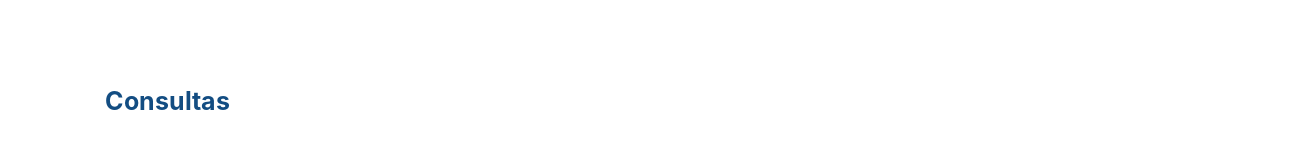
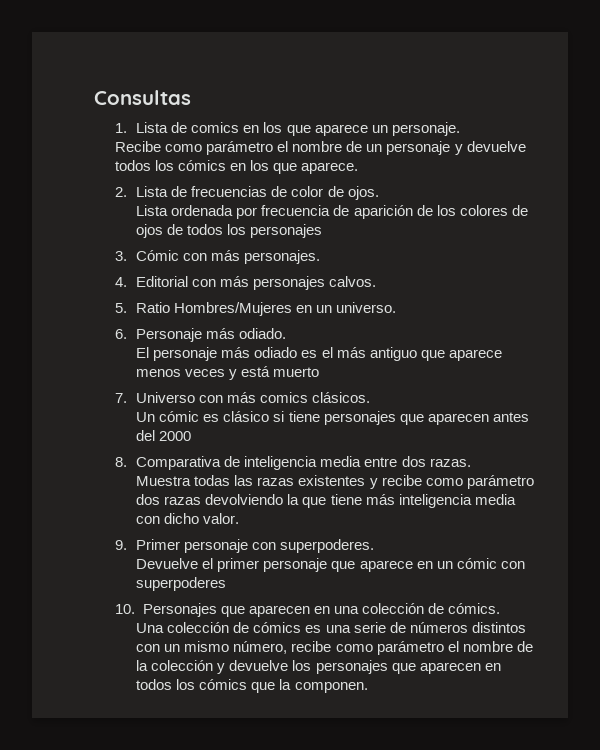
+ 1. Lista de comics en los que aparece un personaje.
+ Recibe como parámetro el nombre de un personaje y devuelve todos los cómics en los que aparece.
+ 2. Lista de frecuencias de color de ojos.
+ Lista ordenada por frecuencia de aparición de los colores de ojos de todos los personajes
+ 3. Cómic con más personajes.
+ 4. Editorial con más personajes calvos.
+ 5. Ratio Hombres/Mujeres en un universo.
+ 6. Personaje más odiado.
+ El personaje más odiado es el más antiguo que aparece menos veces y está muerto
+ 7. Universo con más comics clásicos.
+ Un cómic es clásico si tiene personajes que aparecen antes del 2000
+ 8. Comparativa de inteligencia media entre dos razas.
+ Muestra todas las razas existentes y recibe como parámetro dos razas devolviendo la que tiene más inteligencia media con dicho valor.
+ 9. Primer personaje con superpoderes.
+ Devuelve el primer personaje que aparece en un cómic con superpoderes
+ 10. Personajes que aparecen en una colección de cómics.
+ Una colección de cómics es una serie de números distintos con un mismo número, recibe como parámetro el nombre de la colección y devuelve los personajes que aparecen en todos los cómics que la componen.

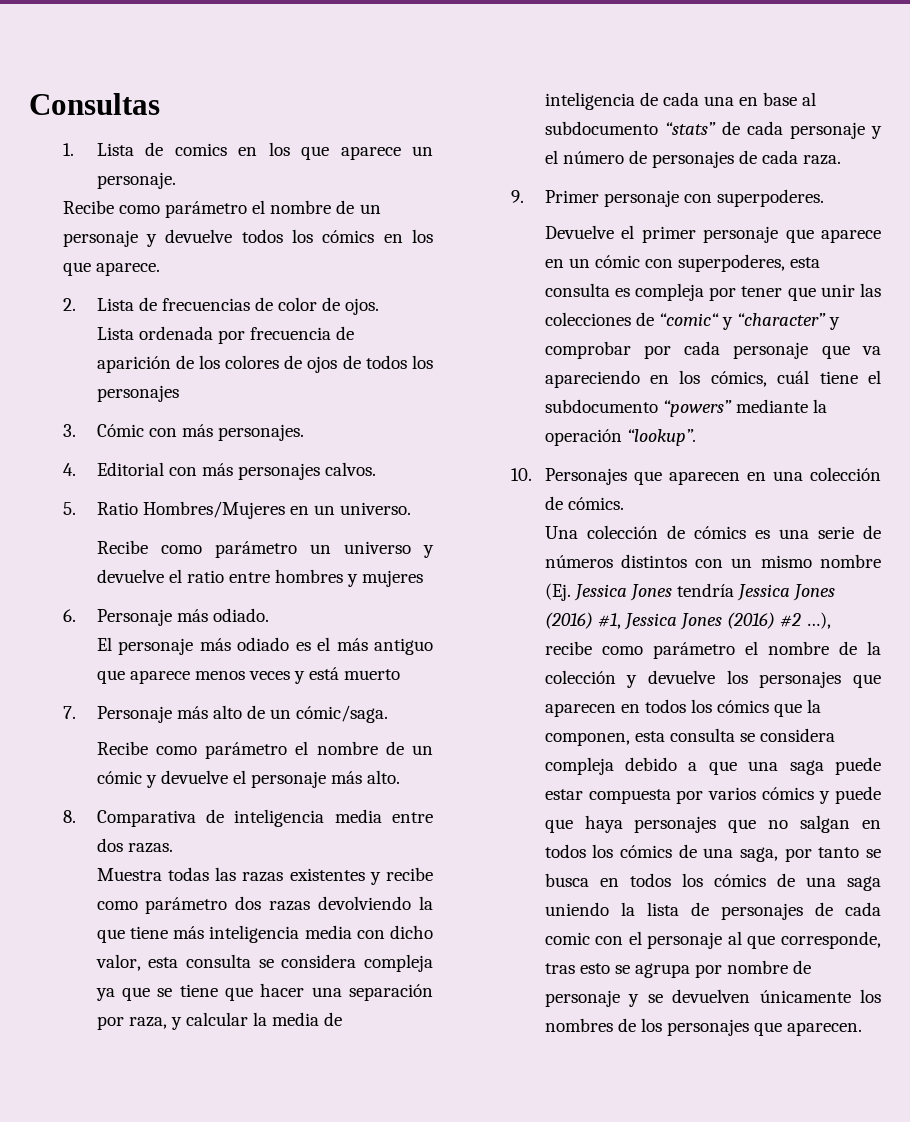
+ Recibe como parámetro un universo y devuelve el ratio entre hombres y mujeres
- 7. Universo con más comics clásicos.
- Un cómic es clásico si tiene personajes que aparecen antes del 2000
+ 7. Personaje más alto de un cómic/saga.
+ Recibe como parámetro el nombre de un cómic y devuelve el personaje más alto.
- Muestra todas las razas existentes y recibe como parámetro dos razas devolviendo la que tiene más inteligencia media con dicho valor.
+ Muestra todas las razas existentes y recibe como parámetro dos razas devolviendo la que tiene más inteligencia media con dicho valor, esta consulta se considera compleja ya que se tiene que hacer una separación por raza, y calcular la media de inteligencia de cada una en base al subdocumento “stats” de cada personaje y el número de personajes de cada raza.
- Devuelve el primer personaje que aparece en un cómic con superpoderes
+ Devuelve el primer personaje que aparece en un cómic con superpoderes, esta consulta es compleja por tener que unir las colecciones de “comic“ y “character” y comprobar por cada personaje que va apareciendo en los cómics, cuál tiene el subdocumento “powers” mediante la operación “lookup”.
- Una colección de cómics es una serie de números distintos con un mismo número, recibe como parámetro el nombre de la colección y devuelve los personajes que aparecen en todos los cómics que la componen.
+ Una colección de cómics es una serie de números distintos con un mismo nombre (Ej. Jessica Jones tendría Jessica Jones (2016) #1, Jessica Jones (2016) #2 …), recibe como parámetro el nombre de la colección y devuelve los personajes que aparecen en todos los cómics que la componen, esta consulta se considera compleja debido a que una saga puede estar compuesta por varios cómics y puede que haya personajes que no salgan en todos los cómics de una saga, por tanto se busca en todos los cómics de una saga uniendo la lista de personajes de cada comic con el personaje al que corresponde, tras esto se agrupa por nombre de personaje y se devuelven únicamente los nombres de los personajes que aparecen.

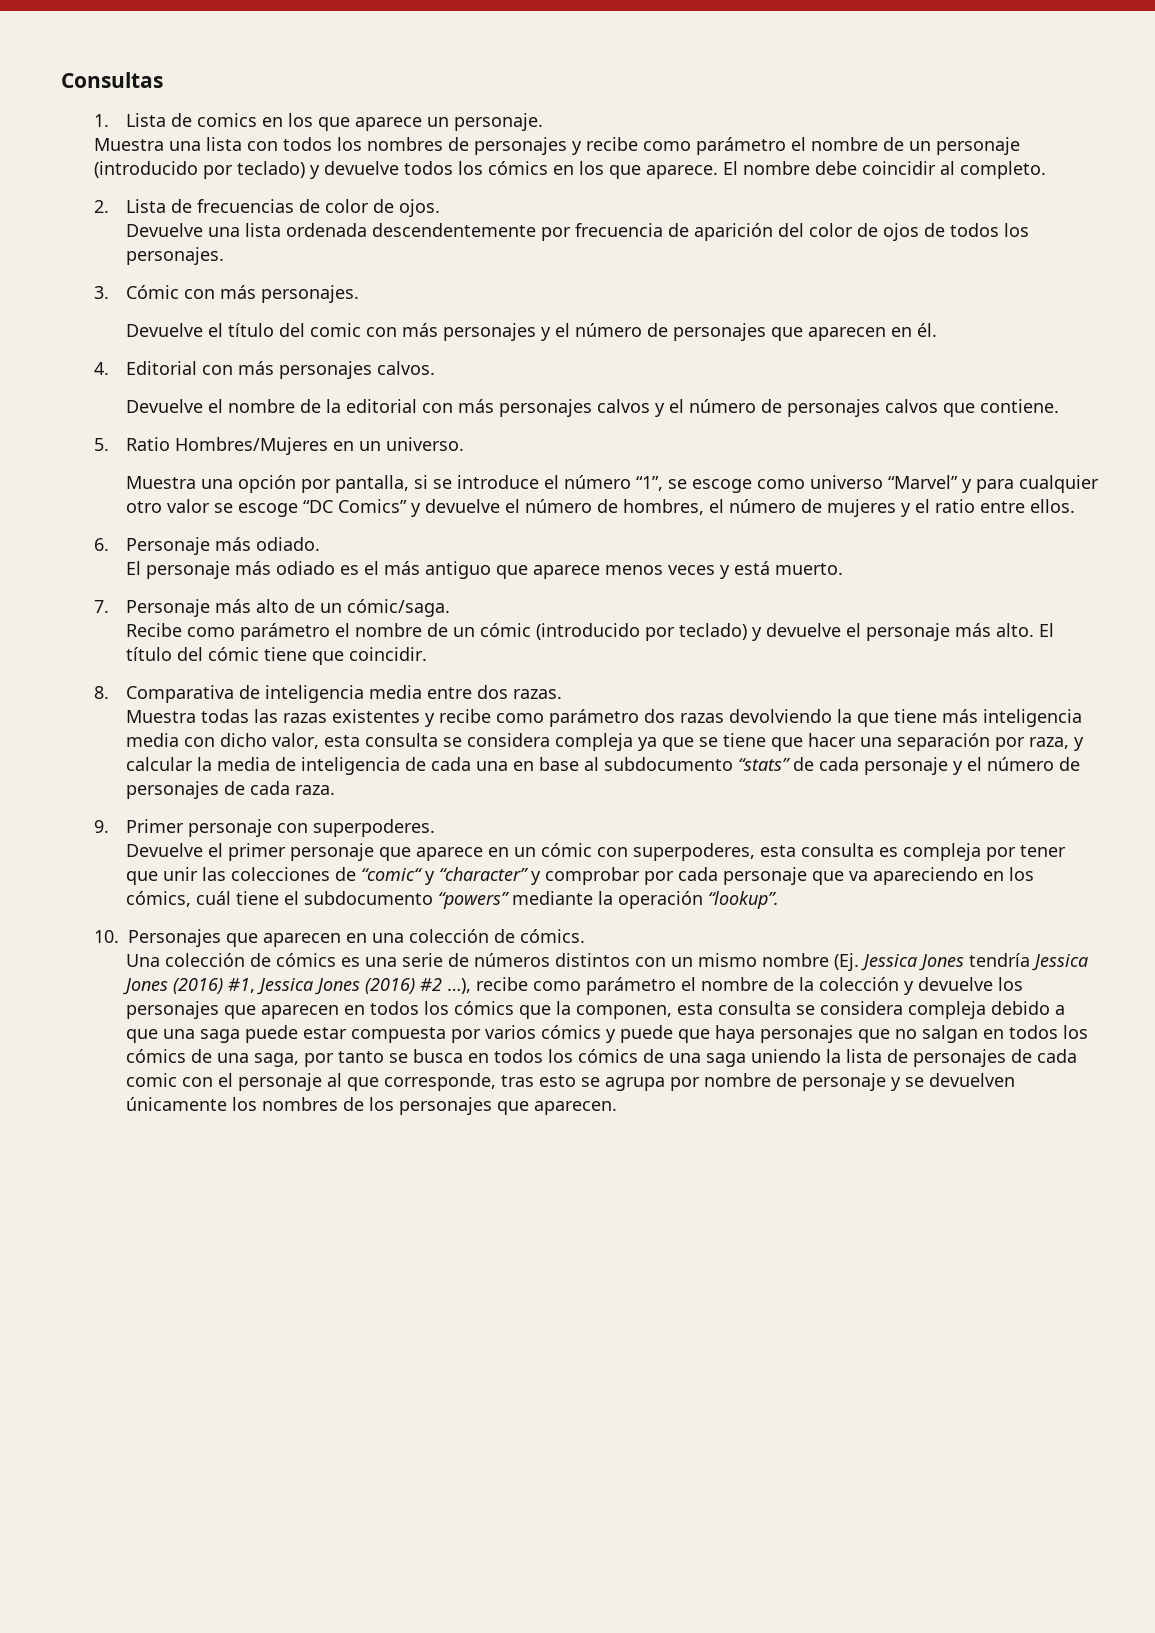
- Recibe como parámetro el nombre de un personaje y devuelve todos los cómics en los que aparece.
+ Muestra una lista con todos los nombres de personajes y recibe como parámetro el nombre de un personaje (introducido por teclado) y devuelve todos los cómics en los que aparece. El nombre debe coincidir al completo.
- Lista ordenada por frecuencia de aparición de los colores de ojos de todos los personajes
+ Devuelve una lista ordenada descendentemente por frecuencia de aparición del color de ojos de todos los personajes.
+ Devuelve el título del comic con más personajes y el número de personajes que aparecen en él.
+ Devuelve el nombre de la editorial con más personajes calvos y el número de personajes calvos que contiene.
- Recibe como parámetro un universo y devuelve el ratio entre hombres y mujeres
+ Muestra una opción por pantalla, si se introduce el número “1”, se escoge como universo “Marvel” y para cualquier otro valor se escoge “DC Comics” y devuelve el número de hombres, el número de mujeres y el ratio entre ellos.
- El personaje más odiado es el más antiguo que aparece menos veces y está muerto
+ El personaje más odiado es el más antiguo que aparece menos veces y está muerto.
- Recibe como parámetro el nombre de un cómic y devuelve el personaje más alto.
+ Recibe como parámetro el nombre de un cómic (introducido por teclado) y devuelve el personaje más alto. El título del cómic tiene que coincidir.

